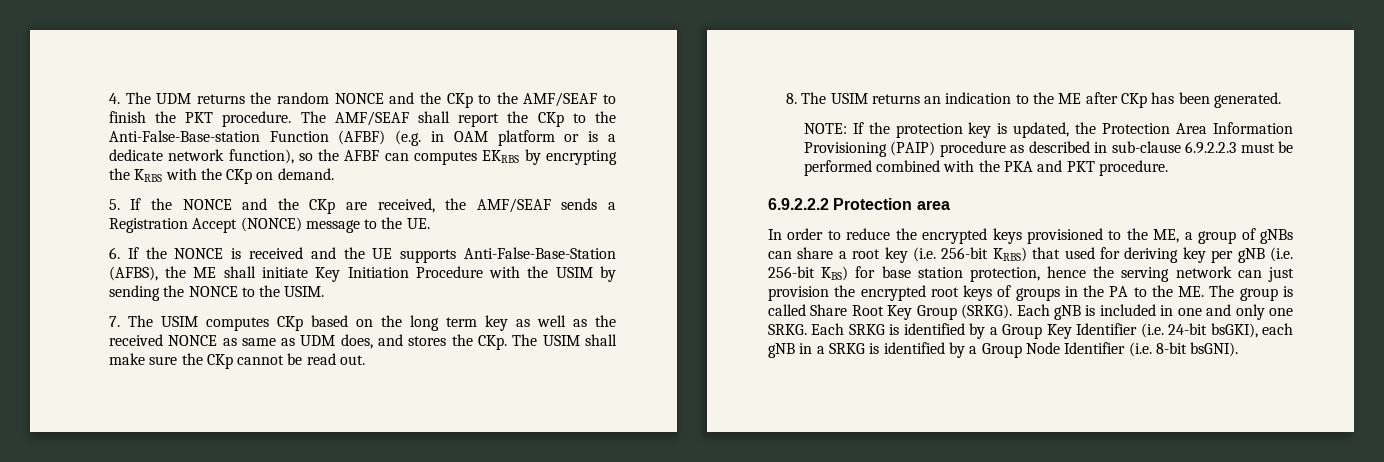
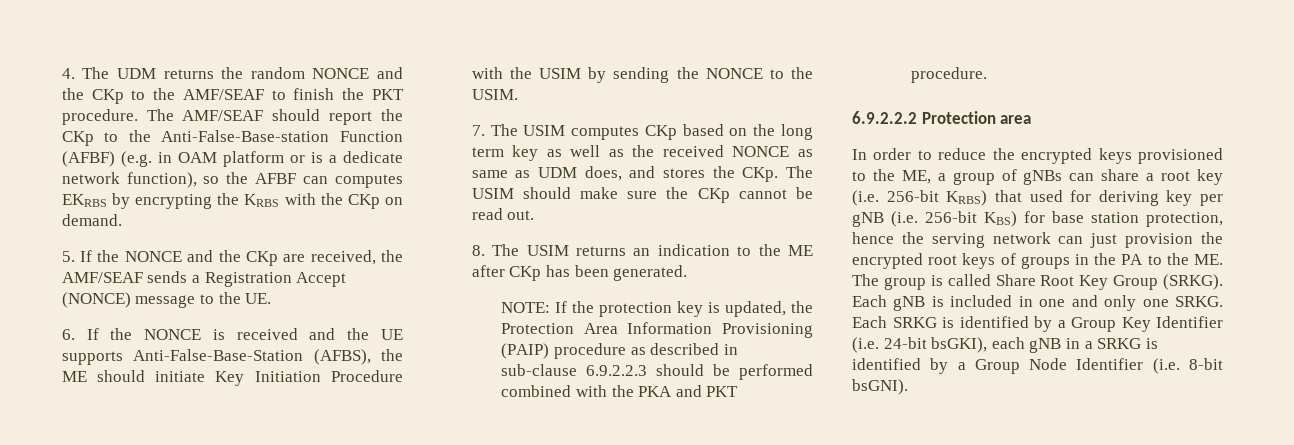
- The AMF/SEAF shall report the CKp to the Anti-False-Base-station Function (AFBF) (e.g. in OAM platform or is a dedicate network function), so the AFBF can computes EKRBS by encrypting the KRBS with the CKp on demand.
+ The AMF/SEAF should report the CKp to the Anti-False-Base-station Function (AFBF) (e.g. in OAM platform or is a dedicate network function), so the AFBF can computes EKRBS by encrypting the KRBS with the CKp on demand.
- 6. If the NONCE is received and the UE supports Anti-False-Base-Station (AFBS), the ME shall initiate Key Initiation Procedure with the USIM by sending the NONCE to the USIM.
+ 6. If the NONCE is received and the UE supports Anti-False-Base-Station (AFBS), the ME should initiate Key Initiation Procedure with the USIM by sending the NONCE to the USIM.
- 7. The USIM computes CKp based on the long term key as well as the received NONCE as same as UDM does, and stores the CKp. The USIM shall make sure the CKp cannot be read out.
+ 7. The USIM computes CKp based on the long term key as well as the received NONCE as same as UDM does, and stores the CKp. The USIM should make sure the CKp cannot be read out.
- NOTE: If the protection key is updated, the Protection Area Information Provisioning (PAIP) procedure as described in sub-clause 6.9.2.2.3 must be performed combined with the PKA and PKT procedure.
+ NOTE: If the protection key is updated, the Protection Area Information Provisioning (PAIP) procedure as described in sub-clause 6.9.2.2.3 should be performed combined with the PKA and PKT procedure.

